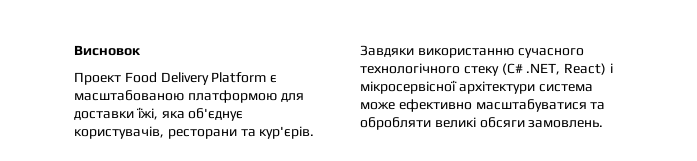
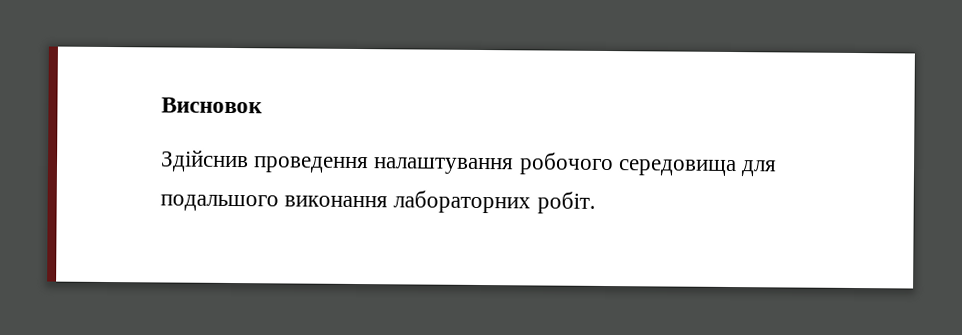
- Проект Food Delivery Platform є масштабованою платформою для доставки їжі, яка об'єднує користувачів, ресторани та кур'єрів. Завдяки використанню сучасного технологічного стеку (C# .NET, React) і мікросервісної архітектури система може ефективно масштабуватися та обробляти великі обсяги замовлень.
+ Здійснив проведення налаштування робочого середовища для подальшого виконання лабораторних робіт.

